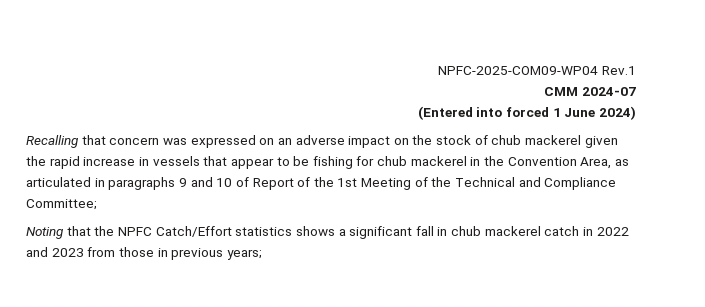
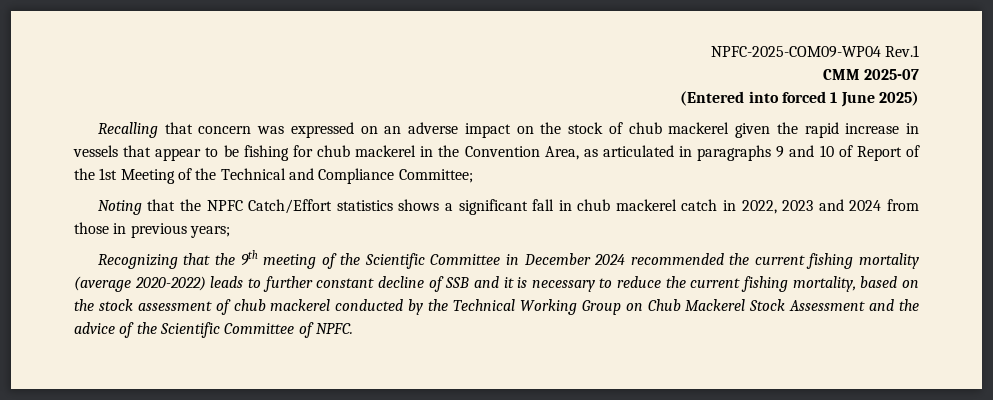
- CMM 2024-07
+ CMM 2025-07
- (Entered into forced 1 June 2024)
+ (Entered into forced 1 June 2025)
- Noting that the NPFC Catch/Effort statistics shows a significant fall in chub mackerel catch in 2022 and 2023 from those in previous years;
+ Noting that the NPFC Catch/Effort statistics shows a significant fall in chub mackerel catch in 2022, 2023 and 2024 from those in previous years;
+ Recognizing that the 9th meeting of the Scientific Committee in December 2024 recommended the current fishing mortality (average 2020-2022) leads to further constant decline of SSB and it is necessary to reduce the current fishing mortality, based on the stock assessment of chub mackerel conducted by the Technical Working Group on Chub Mackerel Stock Assessment and the advice of the Scientific Committee of NPFC.

